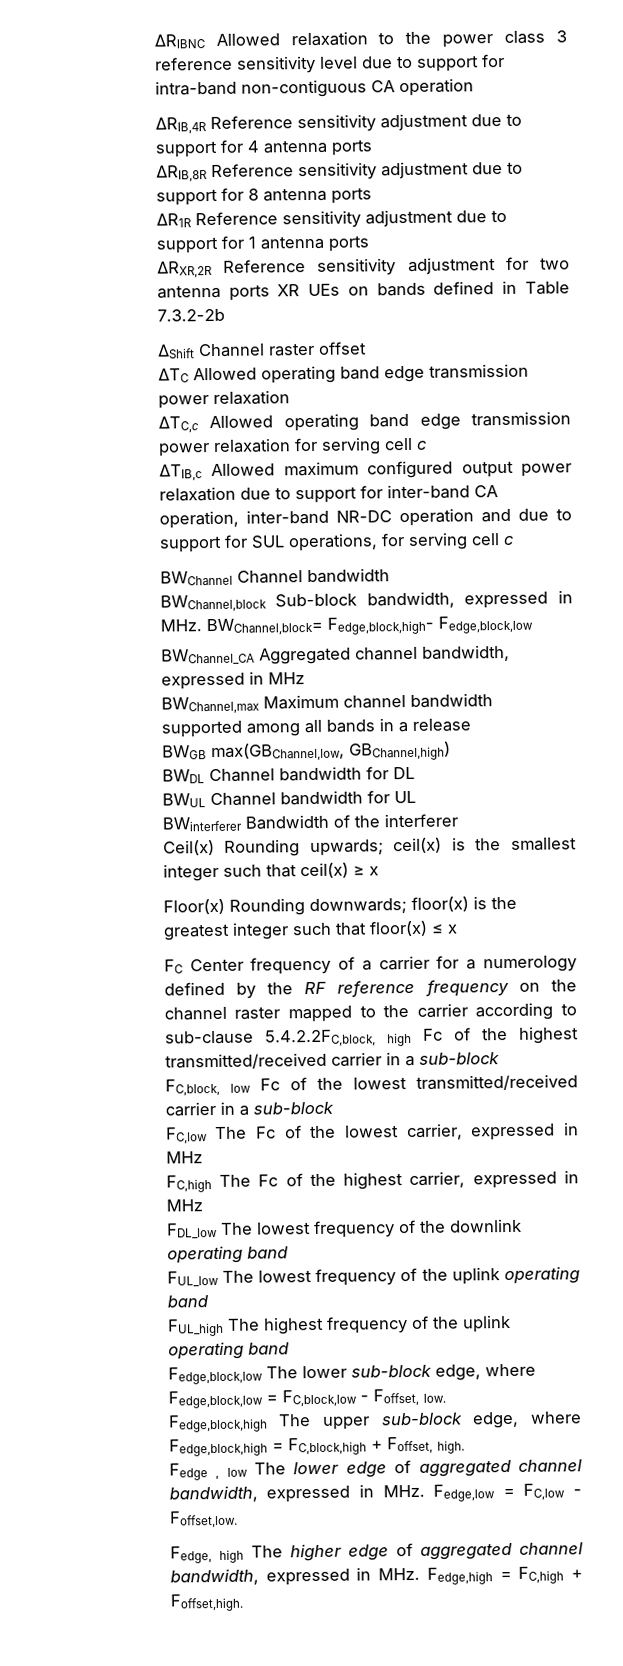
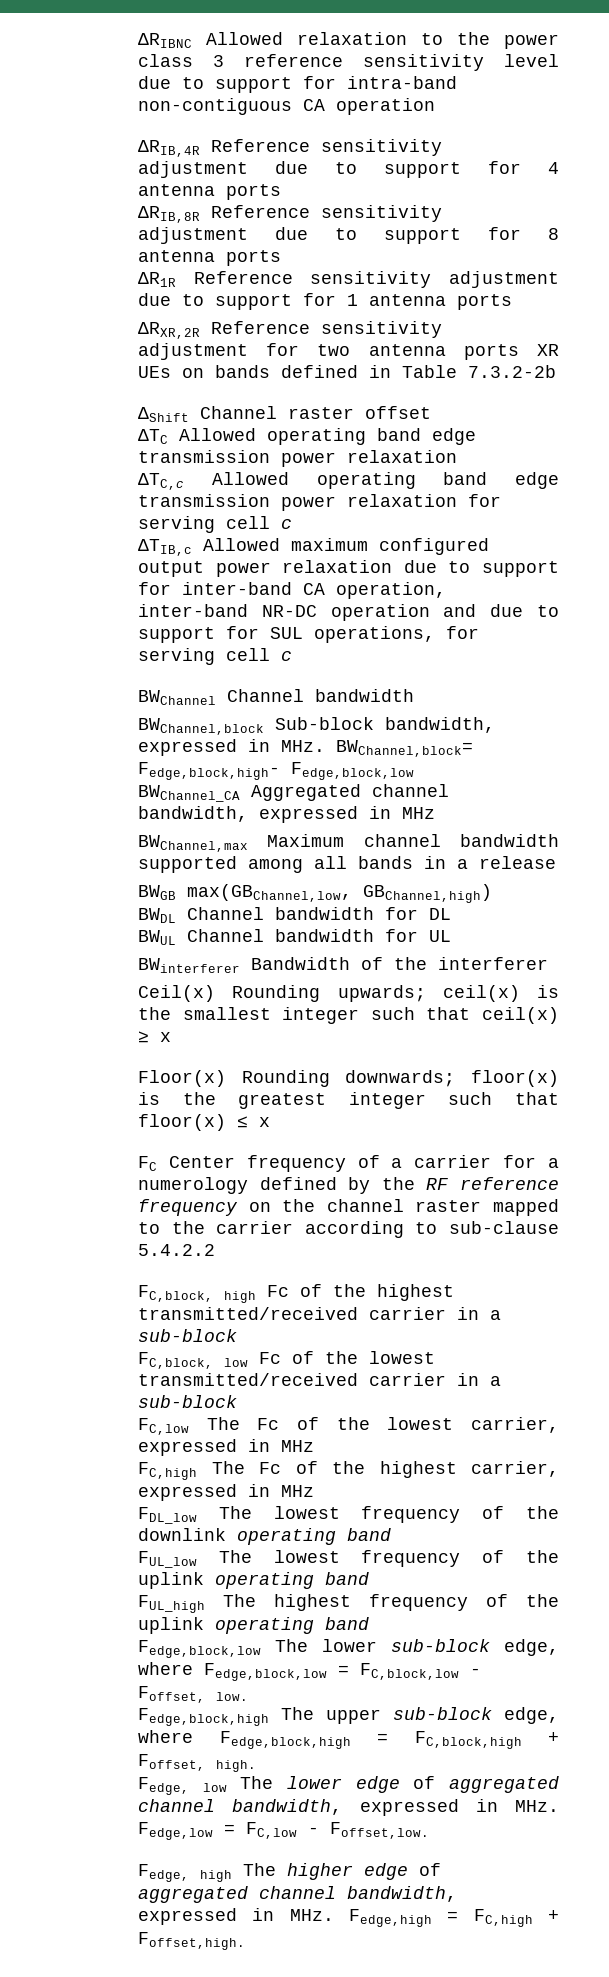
- FC Center frequency of a carrier for a numerology defined by the RF reference frequency on the channel raster mapped to the carrier according to sub-clause 5.4.2.2FC,block, high Fc of the highest transmitted/received carrier in a sub-block
+ FC Center frequency of a carrier for a numerology defined by the RF reference frequency on the channel raster mapped to the carrier according to sub-clause 5.4.2.2
+ FC,block, high Fc of the highest transmitted/received carrier in a sub-block
- Fedge , low The lower edge of aggregated channel bandwidth, expressed in MHz. Fedge,low = FC,low - Foffset,low.
+ Fedge, low The lower edge of aggregated channel bandwidth, expressed in MHz. Fedge,low = FC,low - Foffset,low.

